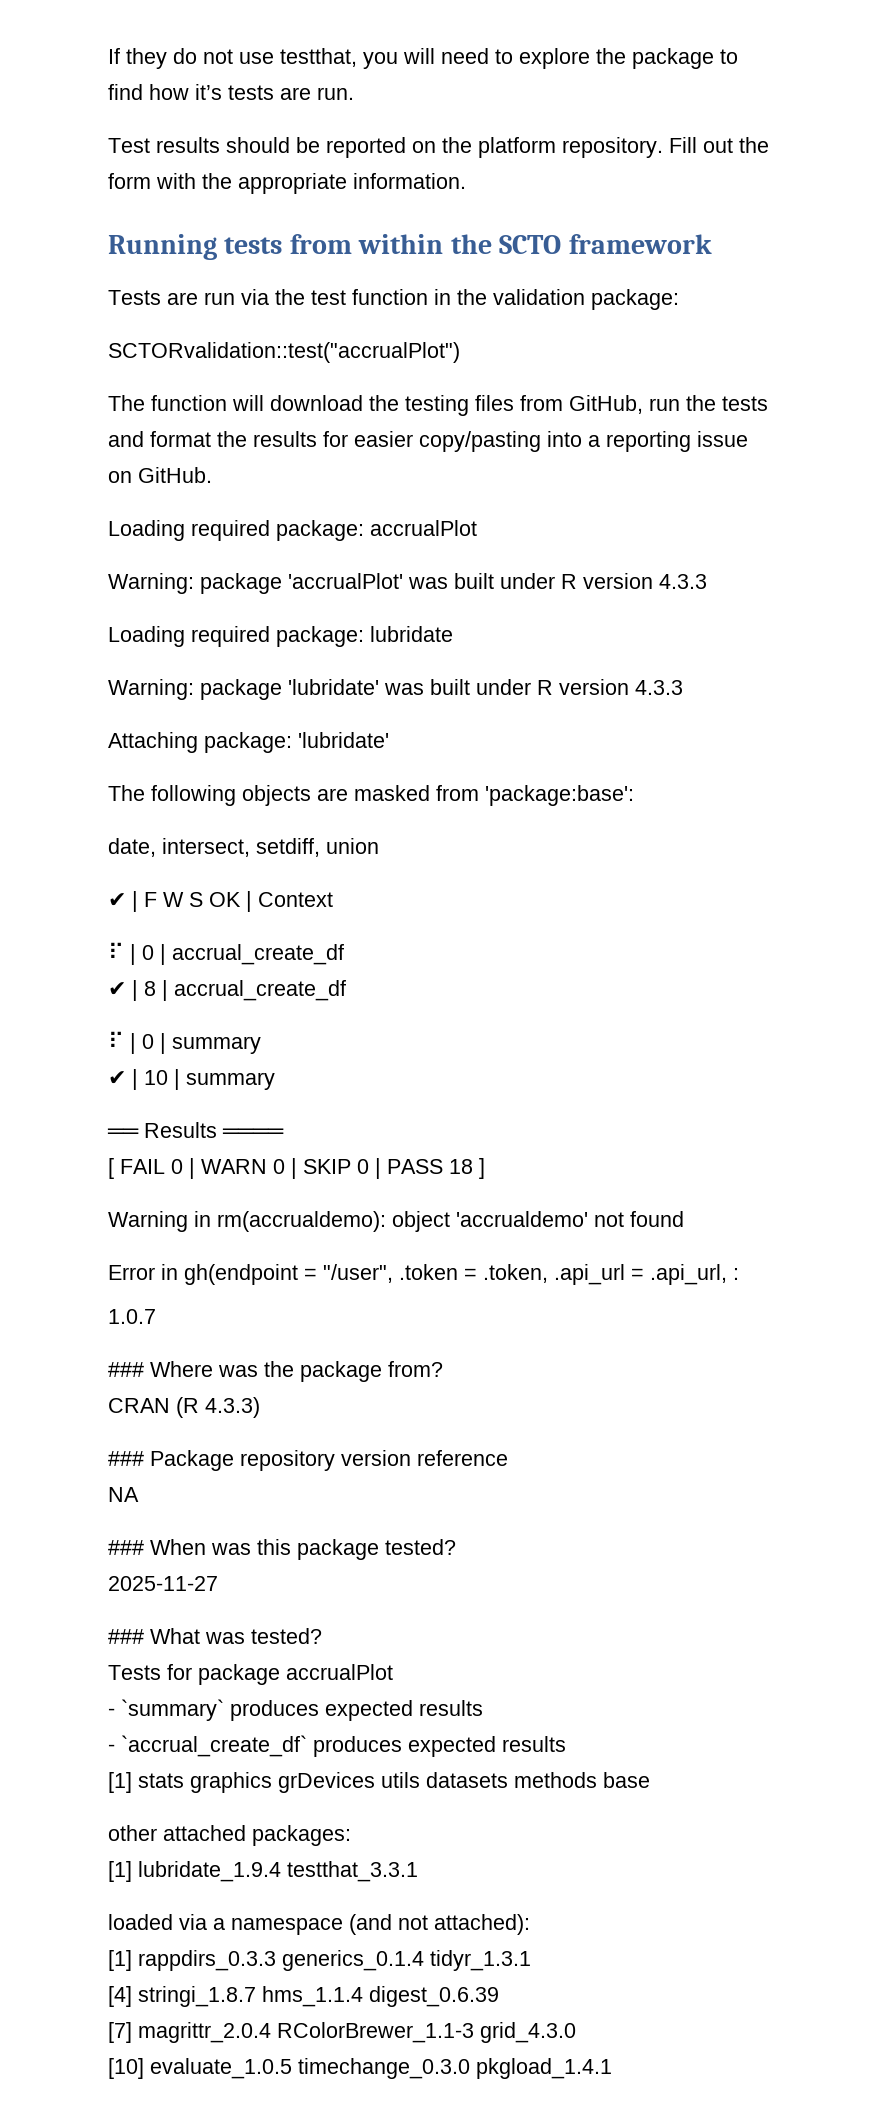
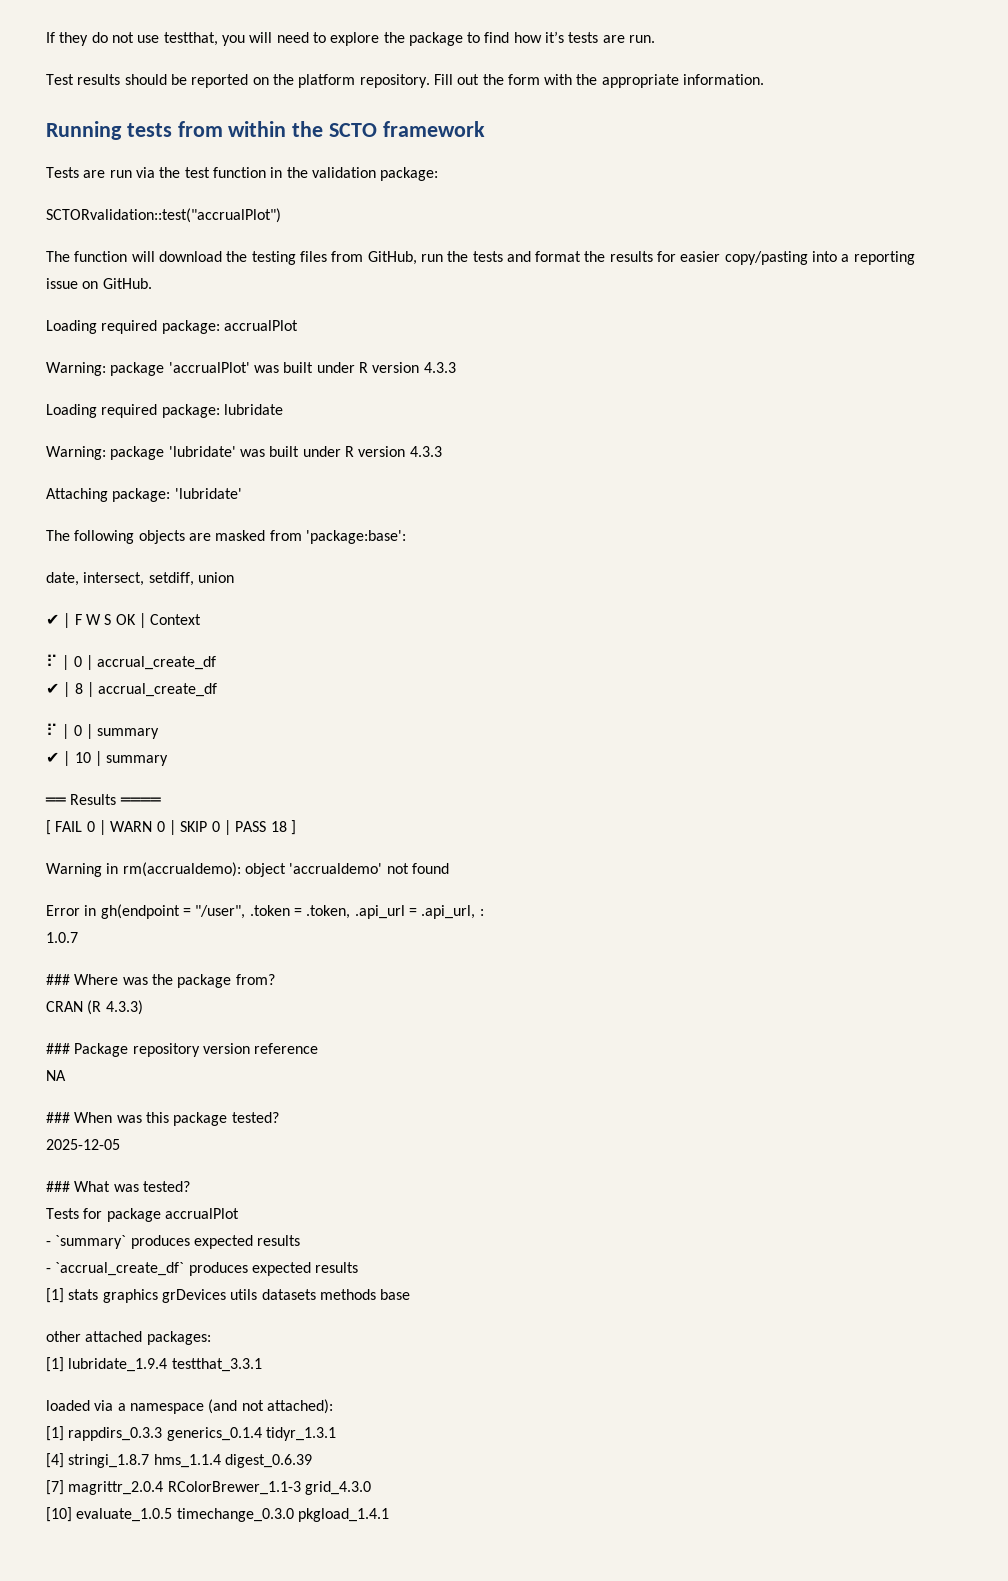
- 2025-11-27
+ 2025-12-05

